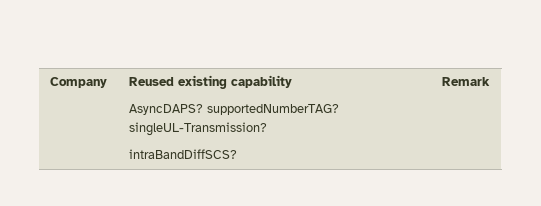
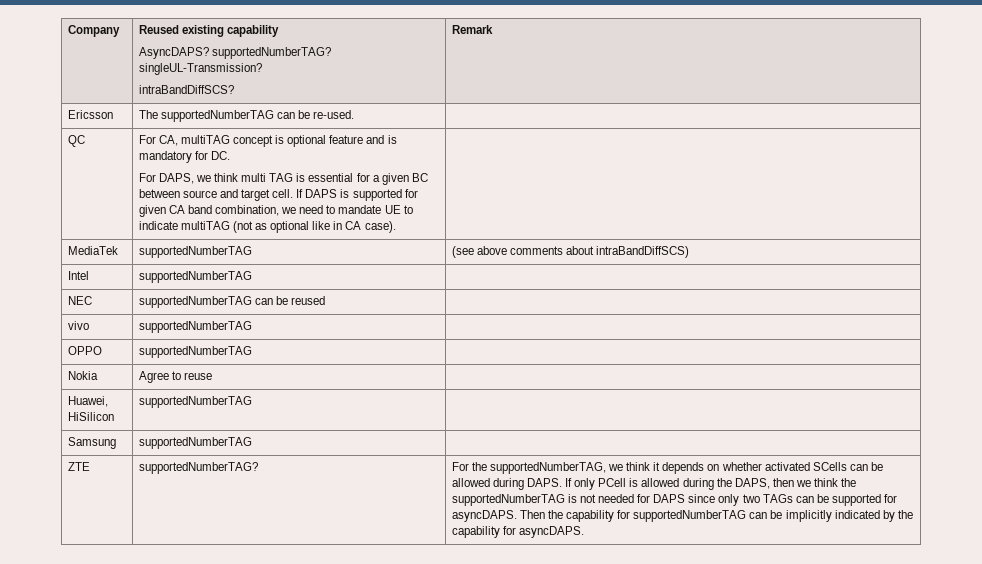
+ Ericsson | The supportedNumberTAG can be re-used. |
+ QC | For CA, multiTAG concept is optional feature and is mandatory for DC.
+ For DAPS, we think multi TAG is essential for a given BC between source and target cell. If DAPS is supported for given CA band combination, we need to mandate UE to indicate multiTAG (not as optional like in CA case). |
+ MediaTek | supportedNumberTAG | (see above comments about intraBandDiffSCS)
+ Intel | supportedNumberTAG |
+ NEC | supportedNumberTAG can be reused |
+ vivo | supportedNumberTAG |
+ OPPO | supportedNumberTAG |
+ Nokia | Agree to reuse |
+ Huawei, HiSilicon | supportedNumberTAG |
+ Samsung | supportedNumberTAG |
+ ZTE | supportedNumberTAG? | For the supportedNumberTAG, we think it depends on whether activated SCells can be allowed during DAPS. If only PCell is allowed during the DAPS, then we think the supportedNumberTAG is not needed for DAPS since only two TAGs can be supported for asyncDAPS. Then the capability for supportedNumberTAG can be implicitly indicated by the capability for asyncDAPS.

